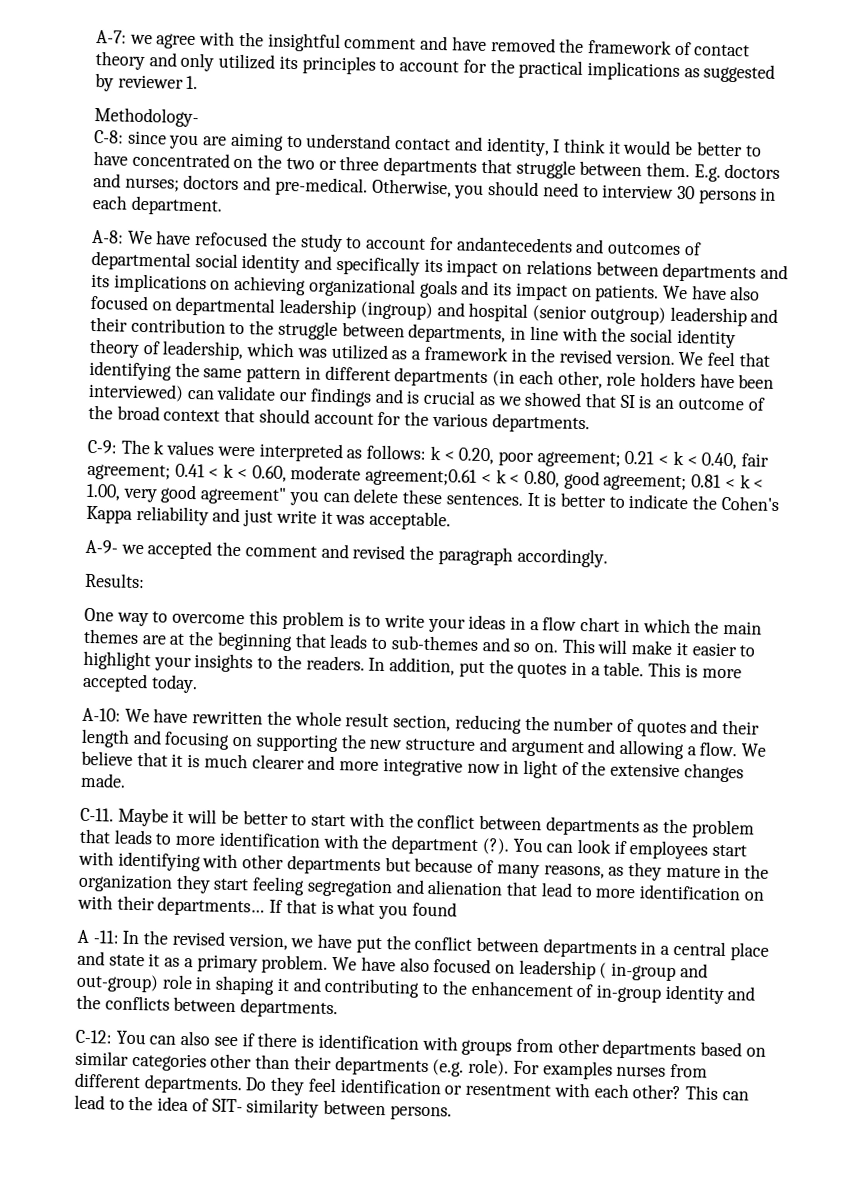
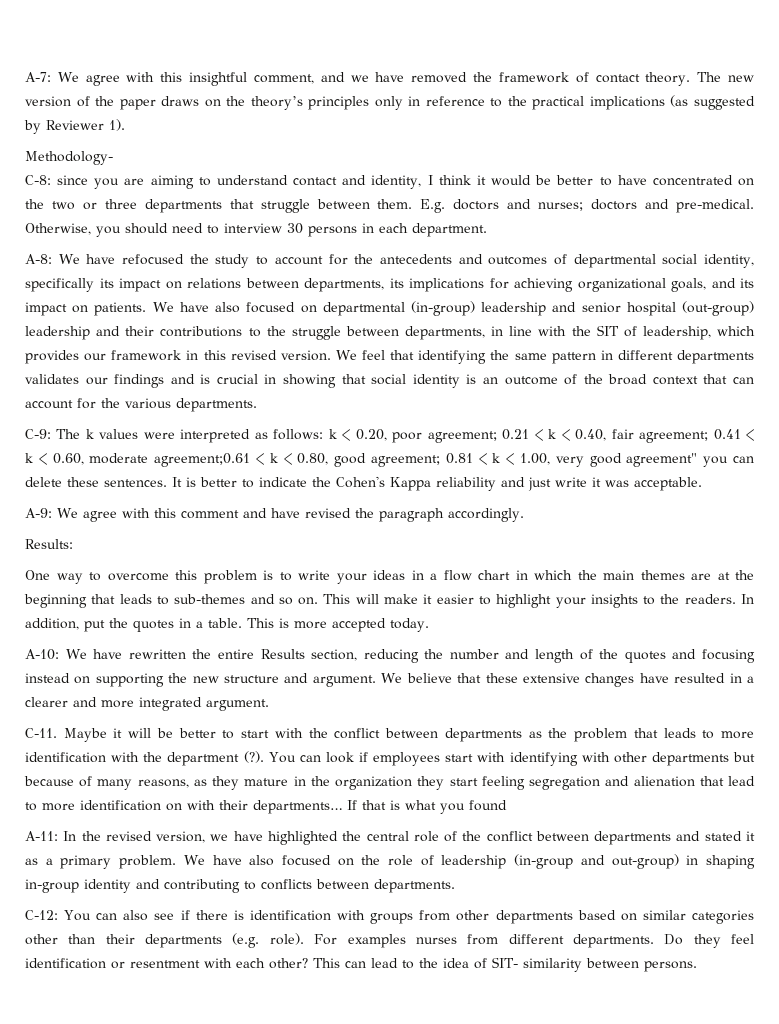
- A-7: we agree with the insightful comment and have removed the framework of contact theory and only utilized its principles to account for the practical implications as suggested by reviewer 1.
+ A-7: We agree with this insightful comment, and we have removed the framework of contact theory. The new version of the paper draws on the theory’s principles only in reference to the practical implications (as suggested by Reviewer 1).
- A-8: We have refocused the study to account for andantecedents and outcomes of departmental social identity and specifically its impact on relations between departments and its implications on achieving organizational goals and its impact on patients.
+ A-8: We have refocused the study to account for the antecedents and outcomes of departmental social identity, specifically its impact on relations between departments, its implications for achieving organizational goals, and its impact on patients.
- We have also focused on departmental leadership (ingroup) and hospital (senior outgroup) leadership and their contribution to the struggle between departments, in line with the social identity theory of leadership, which was utilized as a framework in the revised version.
+ We have also focused on departmental (in-group) leadership and senior hospital (out-group) leadership and their contributions to the struggle between departments, in line with the SIT of leadership, which provides our framework in this revised version.
- We feel that identifying the same pattern in different departments (in each other, role holders have been interviewed) can validate our findings and is crucial as we showed that SI is an outcome of the broad context that should account for the various departments.
+ We feel that identifying the same pattern in different departments validates our findings and is crucial in showing that social identity is an outcome of the broad context that can account for the various departments.
- A-9- we accepted the comment and revised the paragraph accordingly.
+ A-9: We agree with this comment and have revised the paragraph accordingly.
- A-10: We have rewritten the whole result section, reducing the number of quotes and their length and focusing on supporting the new structure and argument and allowing a flow. We believe that it is much clearer and more integrative now in light of the extensive changes made.
+ A-10: We have rewritten the entire Results section, reducing the number and length of the quotes and focusing instead on supporting the new structure and argument. We believe that these extensive changes have resulted in a clearer and more integrated argument.
- A -11: In the revised version, we have put the conflict between departments in a central place and state it as a primary problem.
+ A-11: In the revised version, we have highlighted the central role of the conflict between departments and stated it as a primary problem.
- We have also focused on leadership ( in-group and out-group) role in shaping it and contributing to the enhancement of in-group identity and the conflicts between departments.
+ We have also focused on the role of leadership (in-group and out-group) in shaping in-group identity and contributing to conflicts between departments.

